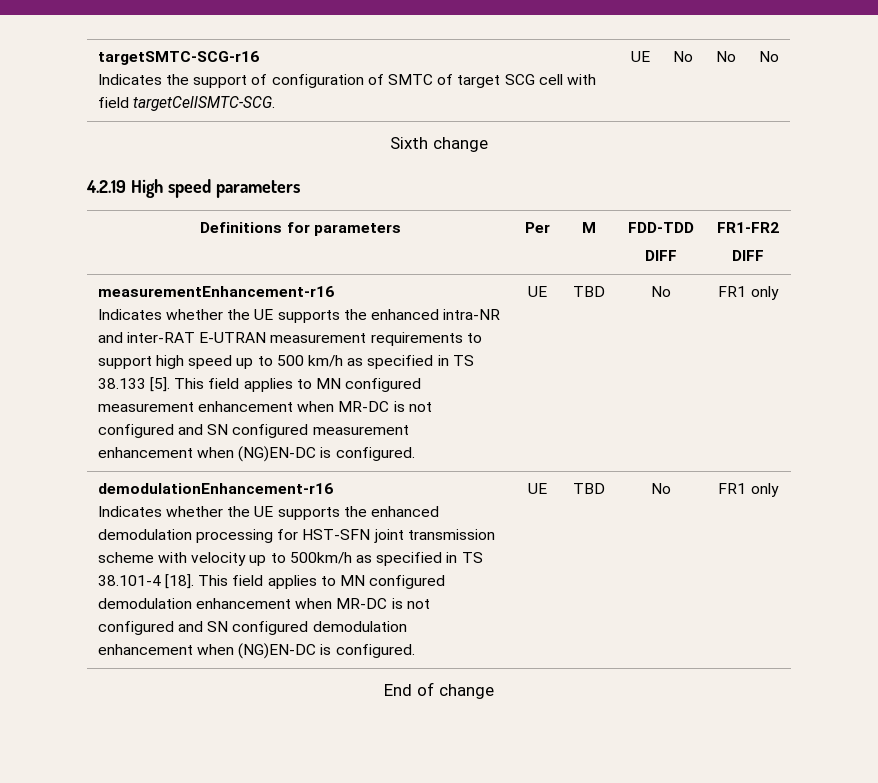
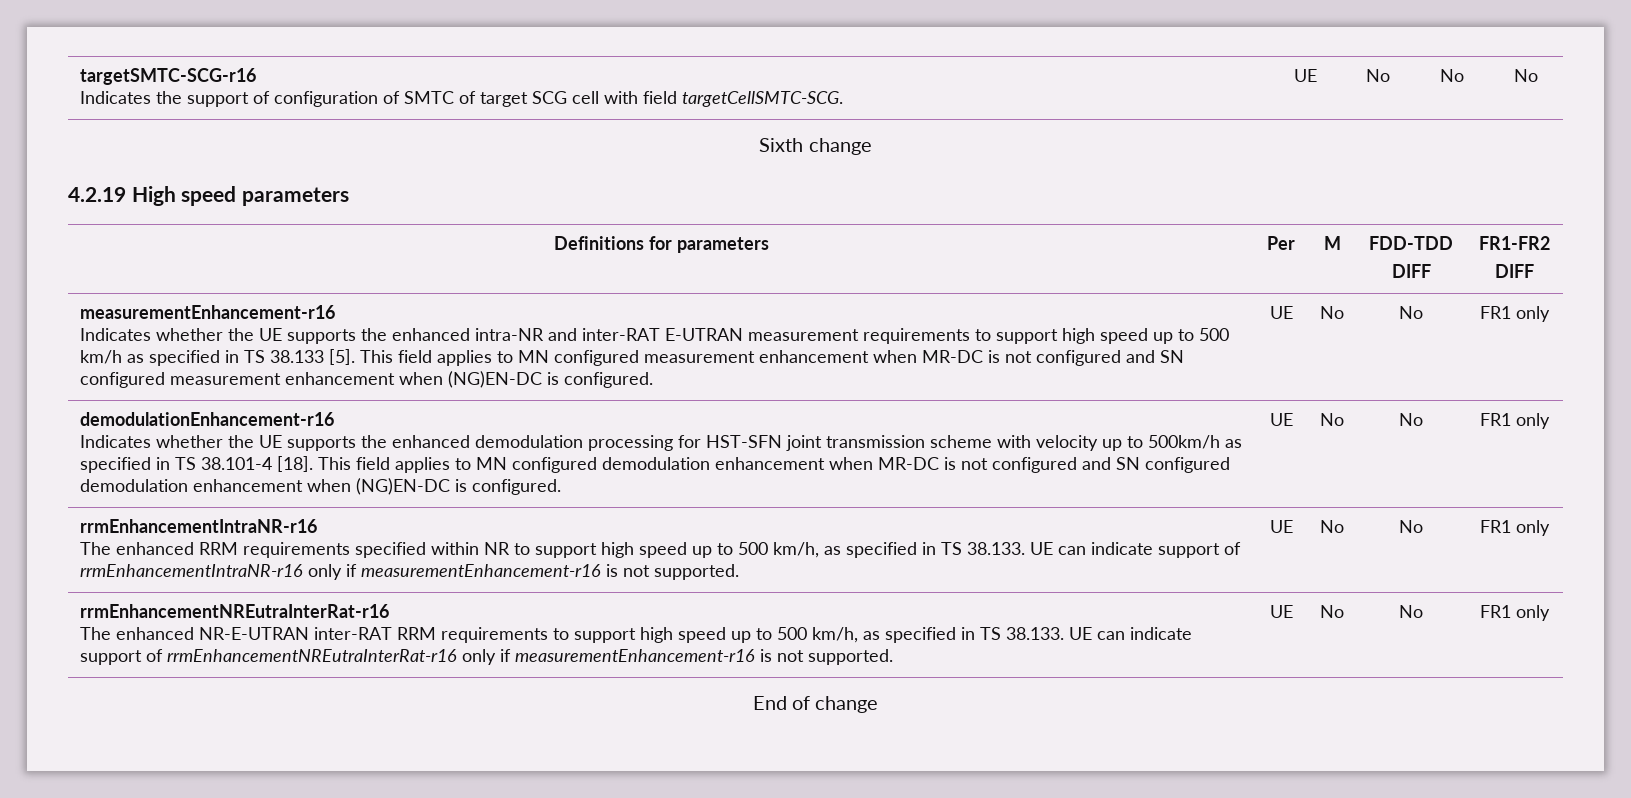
- This field applies to MN configured measurement enhancement when MR-DC is not configured and SN configured measurement enhancement when (NG)EN-DC is configured. | UE | TBD
+ This field applies to MN configured measurement enhancement when MR-DC is not configured and SN configured measurement enhancement when (NG)EN-DC is configured. | UE | No
- This field applies to MN configured demodulation enhancement when MR-DC is not configured and SN configured demodulation enhancement when (NG)EN-DC is configured. | UE | TBD | No | FR1 only
+ This field applies to MN configured demodulation enhancement when MR-DC is not configured and SN configured demodulation enhancement when (NG)EN-DC is configured. | UE | No | No | FR1 only
+ rrmEnhancementIntraNR-r16
+ The enhanced RRM requirements specified within NR to support high speed up to 500 km/h, as specified in TS 38.133. UE can indicate support of rrmEnhancementIntraNR-r16 only if measurementEnhancement-r16 is not supported. | UE | No | No | FR1 only
+ rrmEnhancementNREutraInterRat-r16
+ The enhanced NR-E-UTRAN inter-RAT RRM requirements to support high speed up to 500 km/h, as specified in TS 38.133. UE can indicate support of rrmEnhancementNREutraInterRat-r16 only if measurementEnhancement-r16 is not supported. | UE | No | No | FR1 only

